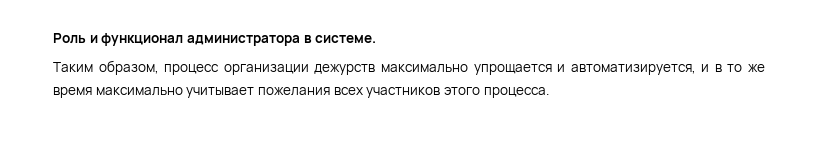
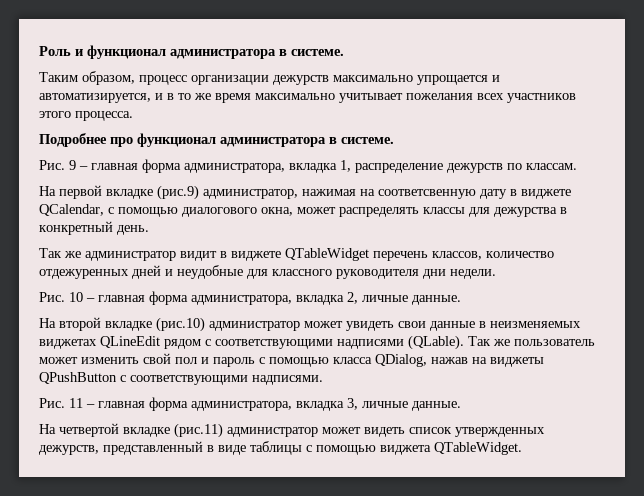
+ Подробнее про функционал администратора в системе.
+ Рис. 9 – главная форма администратора, вкладка 1, распределение дежурств по классам.
+ На первой вкладке (рис.9) администратор, нажимая на соответсвенную дату в виджете QCalendar, с помощью диалогового окна, может распределять классы для дежурства в конкретный день.
+ Так же администратор видит в виджете QTableWidget перечень классов, количество отдежуренных дней и неудобные для классного руководителя дни недели.
+ Рис. 10 – главная форма администратора, вкладка 2, личные данные.
+ На второй вкладке (рис.10) администратор может увидеть свои данные в неизменяемых виджетах QLineEdit рядом с соответствующими надписями (QLable). Так же пользователь может изменить свой пол и пароль с помощью класса QDialog, нажав на виджеты QPushButton c соответствующими надписями.
+ Рис. 11 – главная форма администратора, вкладка 3, личные данные.
+ На четвертой вкладке (рис.11) администратор может видеть список утвержденных дежурств, представленный в виде таблицы с помощью виджета QTableWidget.

